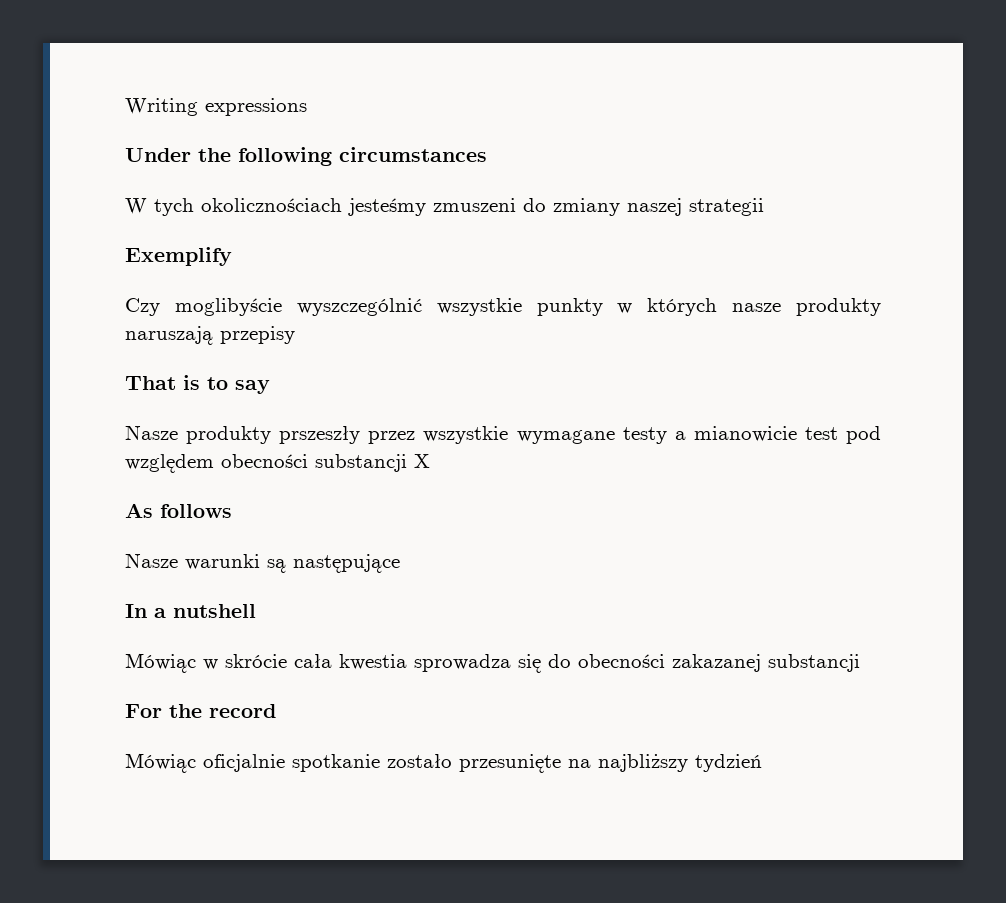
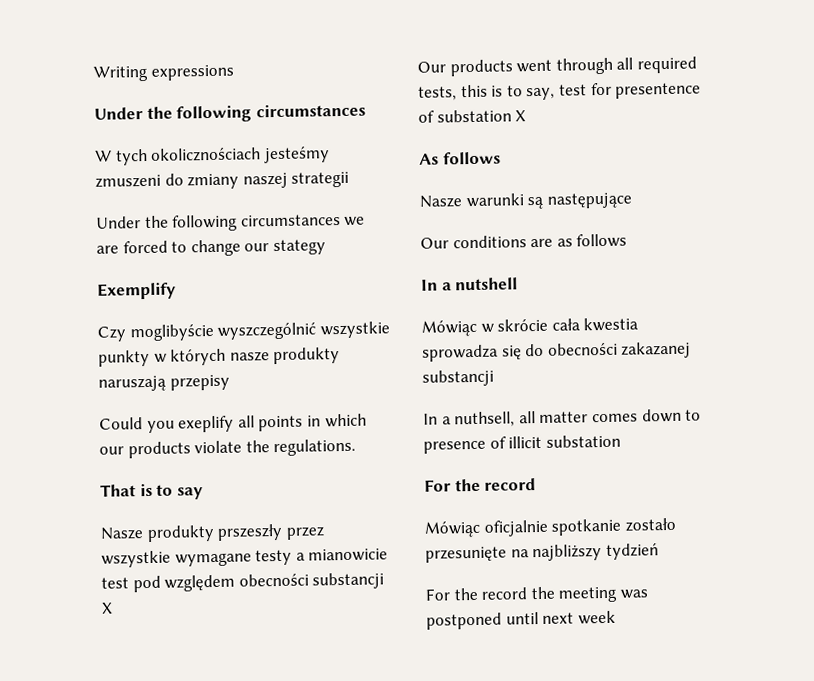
+ Under the following circumstances we are forced to change our stategy
+ Could you exeplify all points in which our products violate the regulations.
+ Our products went through all required tests, this is to say, test for presentence of substation X
+ Our conditions are as follows
+ In a nuthsell, all matter comes down to presence of illicit substation
+ For the record the meeting was postponed until next week

